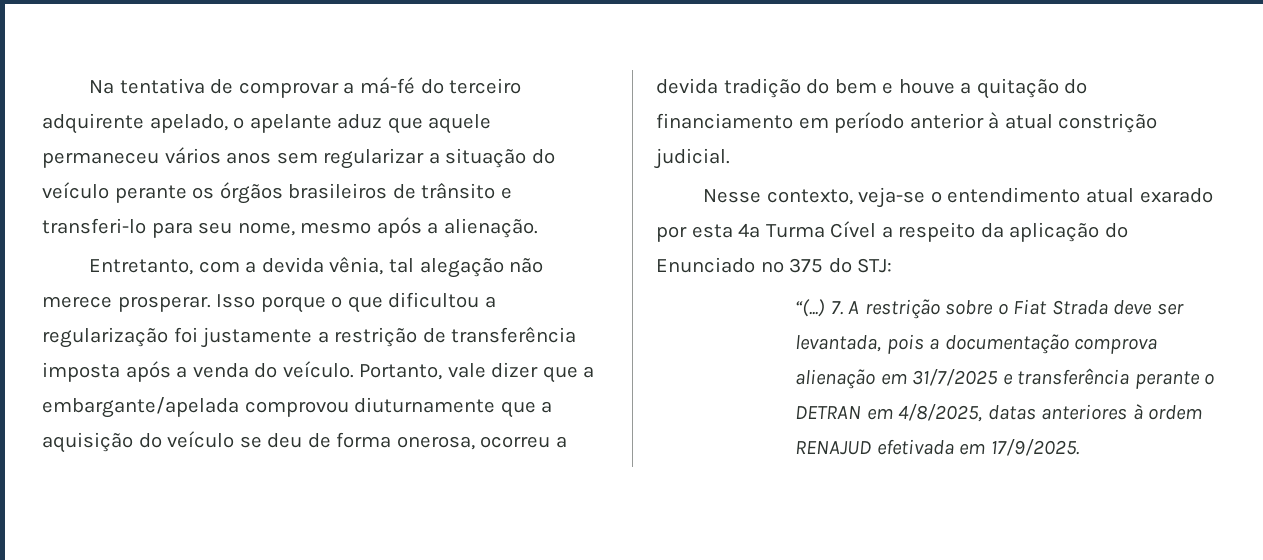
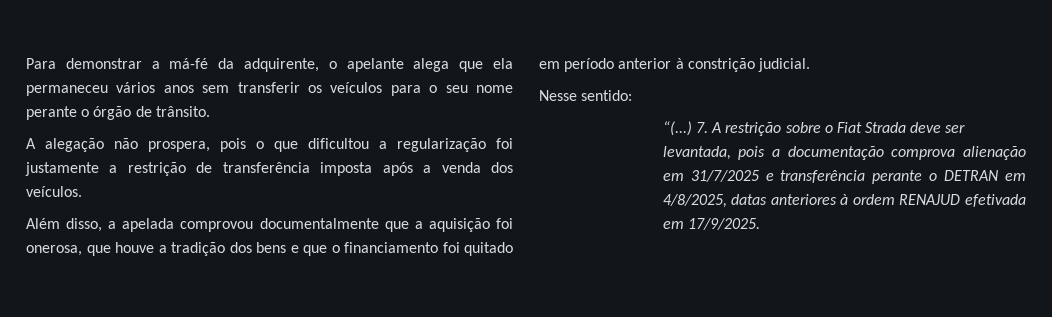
- Na tentativa de comprovar a má-fé do terceiro adquirente apelado, o apelante aduz que aquele permaneceu vários anos sem regularizar a situação do veículo perante os órgãos brasileiros de trânsito e transferi-lo para seu nome, mesmo após a alienação.
- Entretanto, com a devida vênia, tal alegação não merece prosperar. Isso porque o que dificultou a regularização foi justamente a restrição de transferência imposta após a venda do veículo. Portanto, vale dizer que a embargante/apelada comprovou diuturnamente que a aquisição do veículo se deu de forma onerosa, ocorreu a devida tradição do bem e houve a quitação do financiamento em período anterior à atual constrição judicial.
+ Para demonstrar a má-fé da adquirente, o apelante alega que ela permaneceu vários anos sem transferir os veículos para o seu nome perante o órgão de trânsito.
+ A alegação não prospera, pois o que dificultou a regularização foi justamente a restrição de transferência imposta após a venda dos veículos.
+ Além disso, a apelada comprovou documentalmente que a aquisição foi onerosa, que houve a tradição dos bens e que o financiamento foi quitado em período anterior à constrição judicial.
- Nesse contexto, veja-se o entendimento atual exarado por esta 4ª Turma Cível a respeito da aplicação do Enunciado nº 375 do STJ:
+ Nesse sentido:

